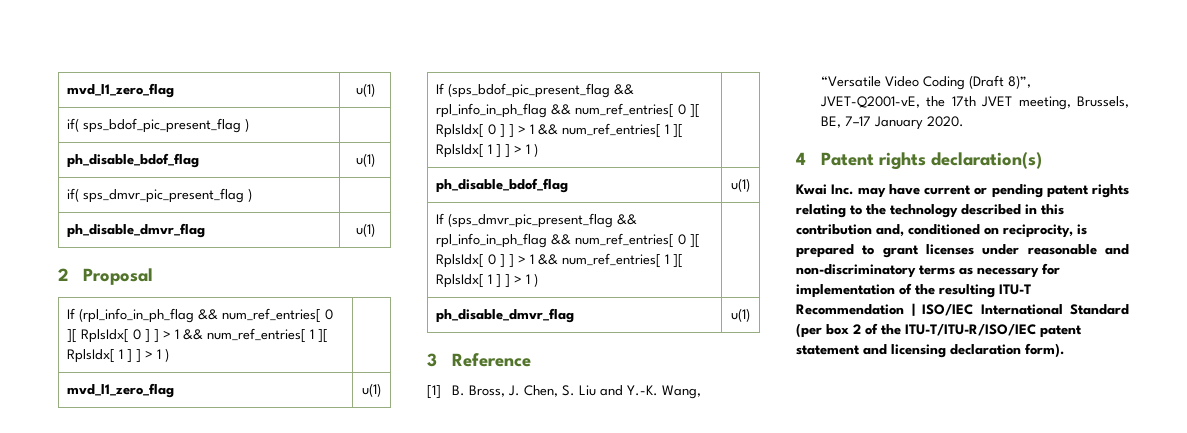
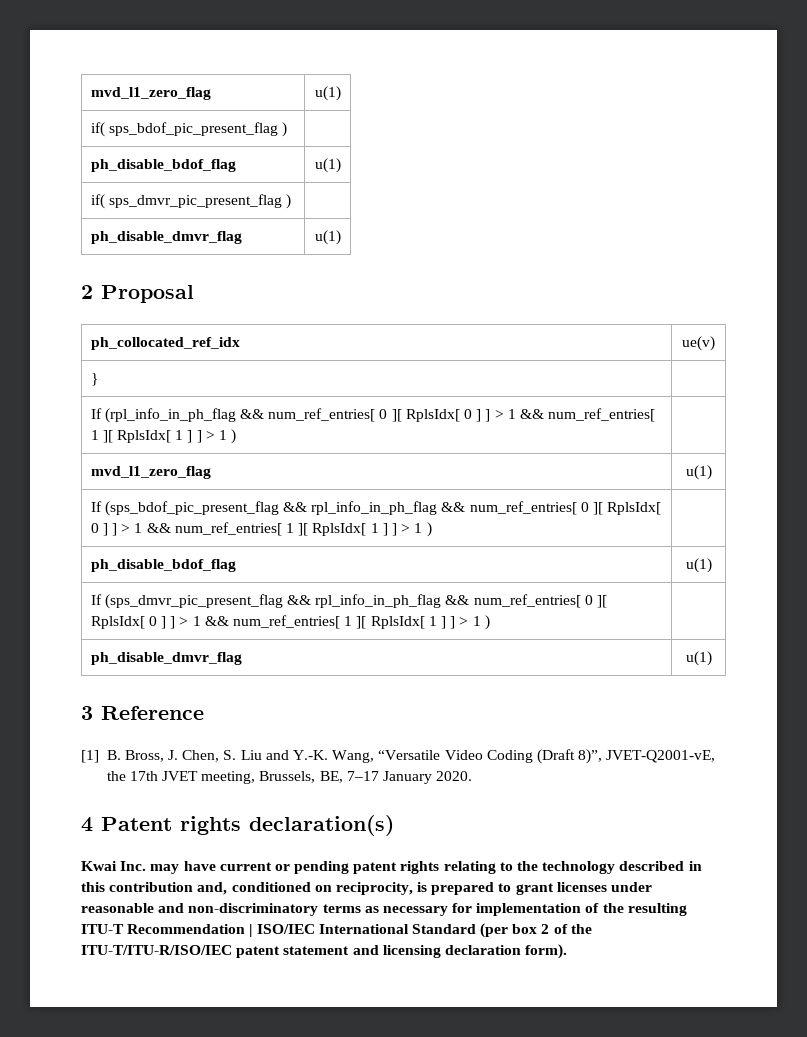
+ ph_collocated_ref_idx | ue(v)
+ } |

